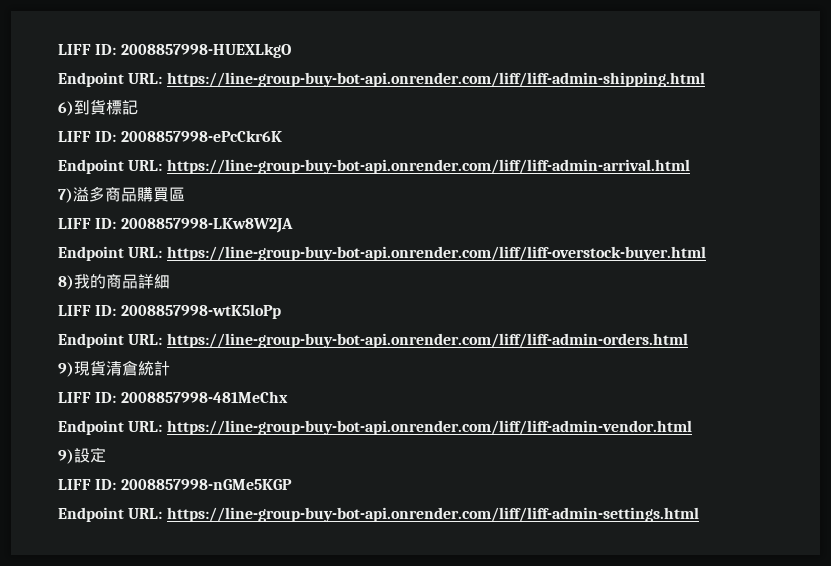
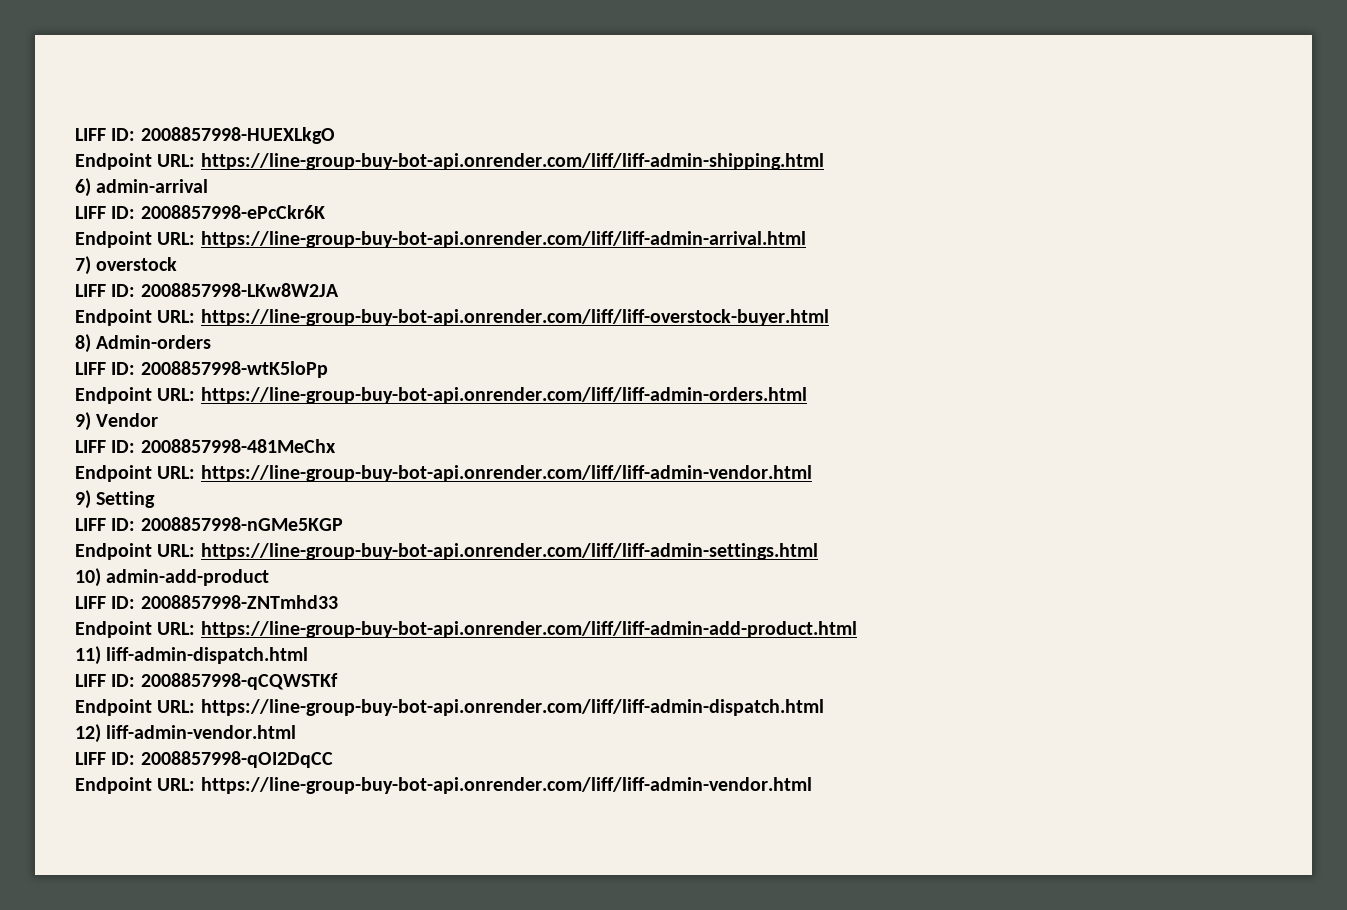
- 6)到貨標記
+ 6) admin-arrival
- 7)溢多商品購買區
+ 7) overstock
- 8)我的商品詳細
+ 8) Admin-orders
- 9)現貨清倉統計
+ 9) Vendor
- 9)設定
+ 9) Setting
+ 10) admin-add-product
+ LIFF ID: 2008857998-ZNTmhd33
+ Endpoint URL: https://line-group-buy-bot-api.onrender.com/liff/liff-admin-add-product.html
+ 11) liff-admin-dispatch.html
+ LIFF ID: 2008857998-qCQWSTKf
+ Endpoint URL: https://line-group-buy-bot-api.onrender.com/liff/liff-admin-dispatch.html
+ 12) liff-admin-vendor.html
+ LIFF ID: 2008857998-qOI2DqCC
+ Endpoint URL: https://line-group-buy-bot-api.onrender.com/liff/liff-admin-vendor.html

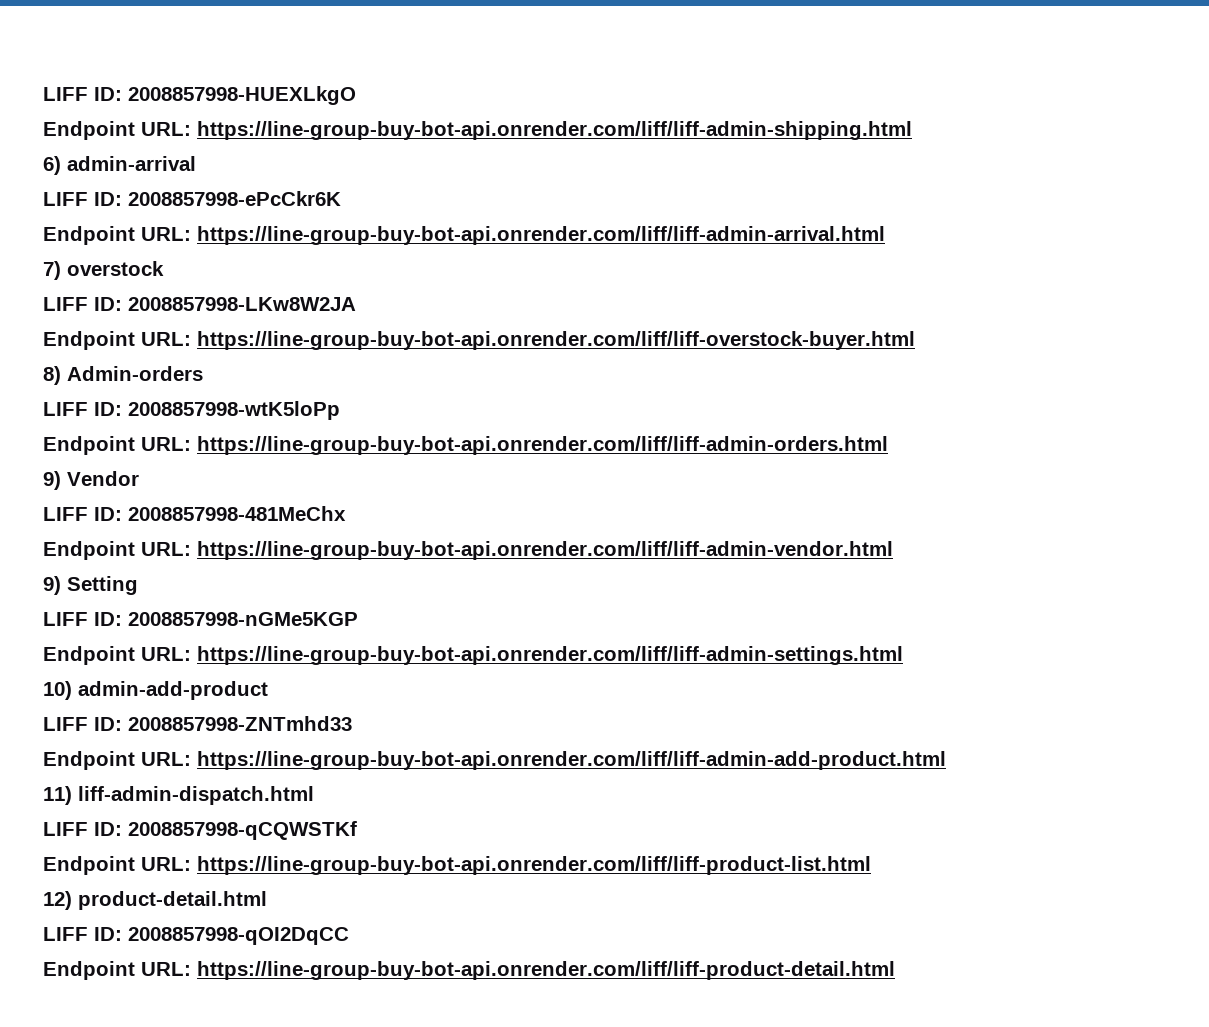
- Endpoint URL: https://line-group-buy-bot-api.onrender.com/liff/liff-admin-dispatch.html
+ Endpoint URL: https://line-group-buy-bot-api.onrender.com/liff/liff-product-list.html
- 12) liff-admin-vendor.html
+ 12) product-detail.html
  LIFF ID: 2008857998-qOI2DqCC
- Endpoint URL: https://line-group-buy-bot-api.onrender.com/liff/liff-admin-vendor.html
+ Endpoint URL: https://line-group-buy-bot-api.onrender.com/liff/liff-product-detail.html

